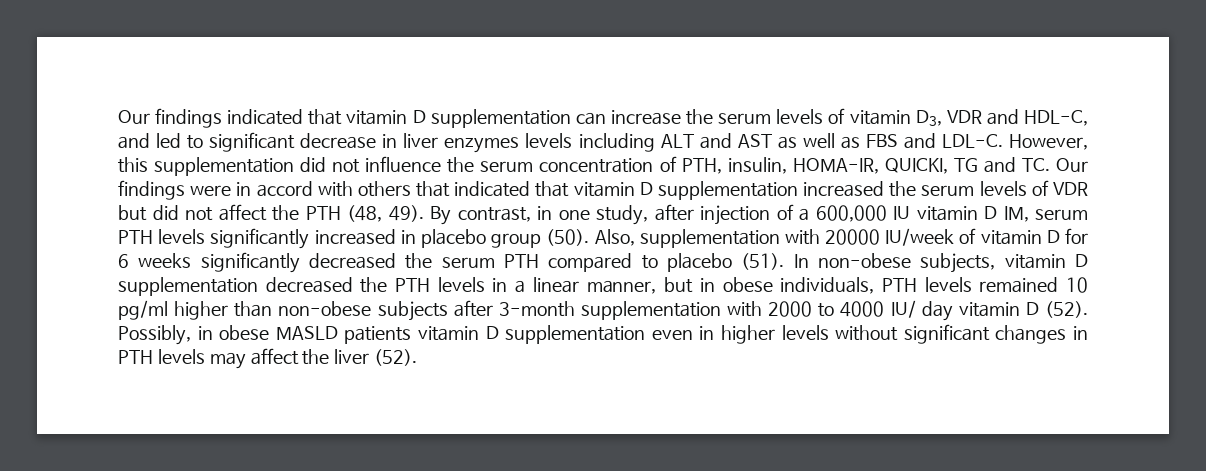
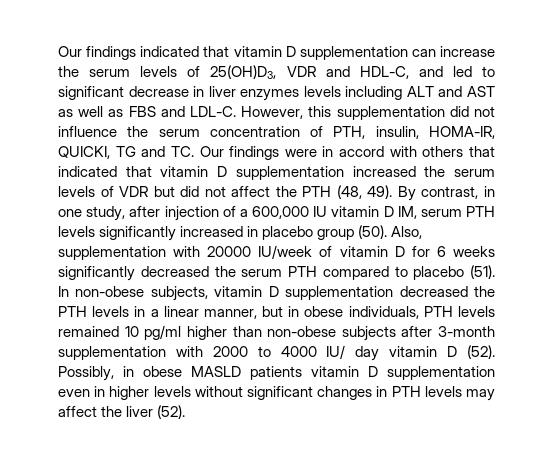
- Our findings indicated that vitamin D supplementation can increase the serum levels of vitamin D3, VDR and HDL-C, and led to significant decrease in liver enzymes levels including ALT and AST as well as FBS and LDL-C.
+ Our findings indicated that vitamin D supplementation can increase the serum levels of 25(OH)D3, VDR and HDL-C, and led to significant decrease in liver enzymes levels including ALT and AST as well as FBS and LDL-C.

